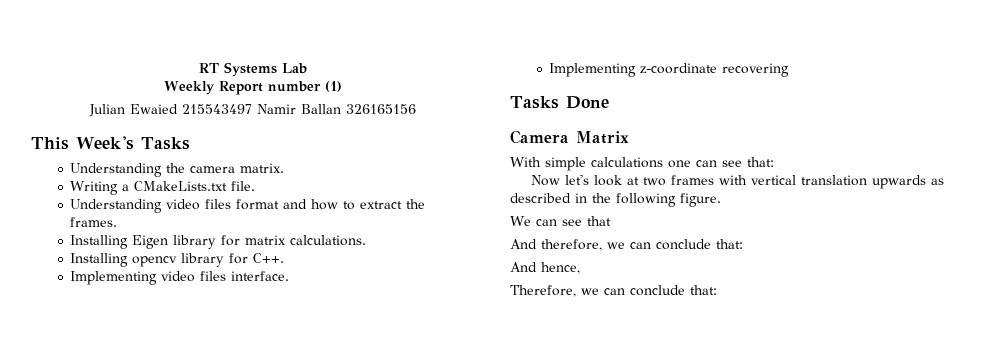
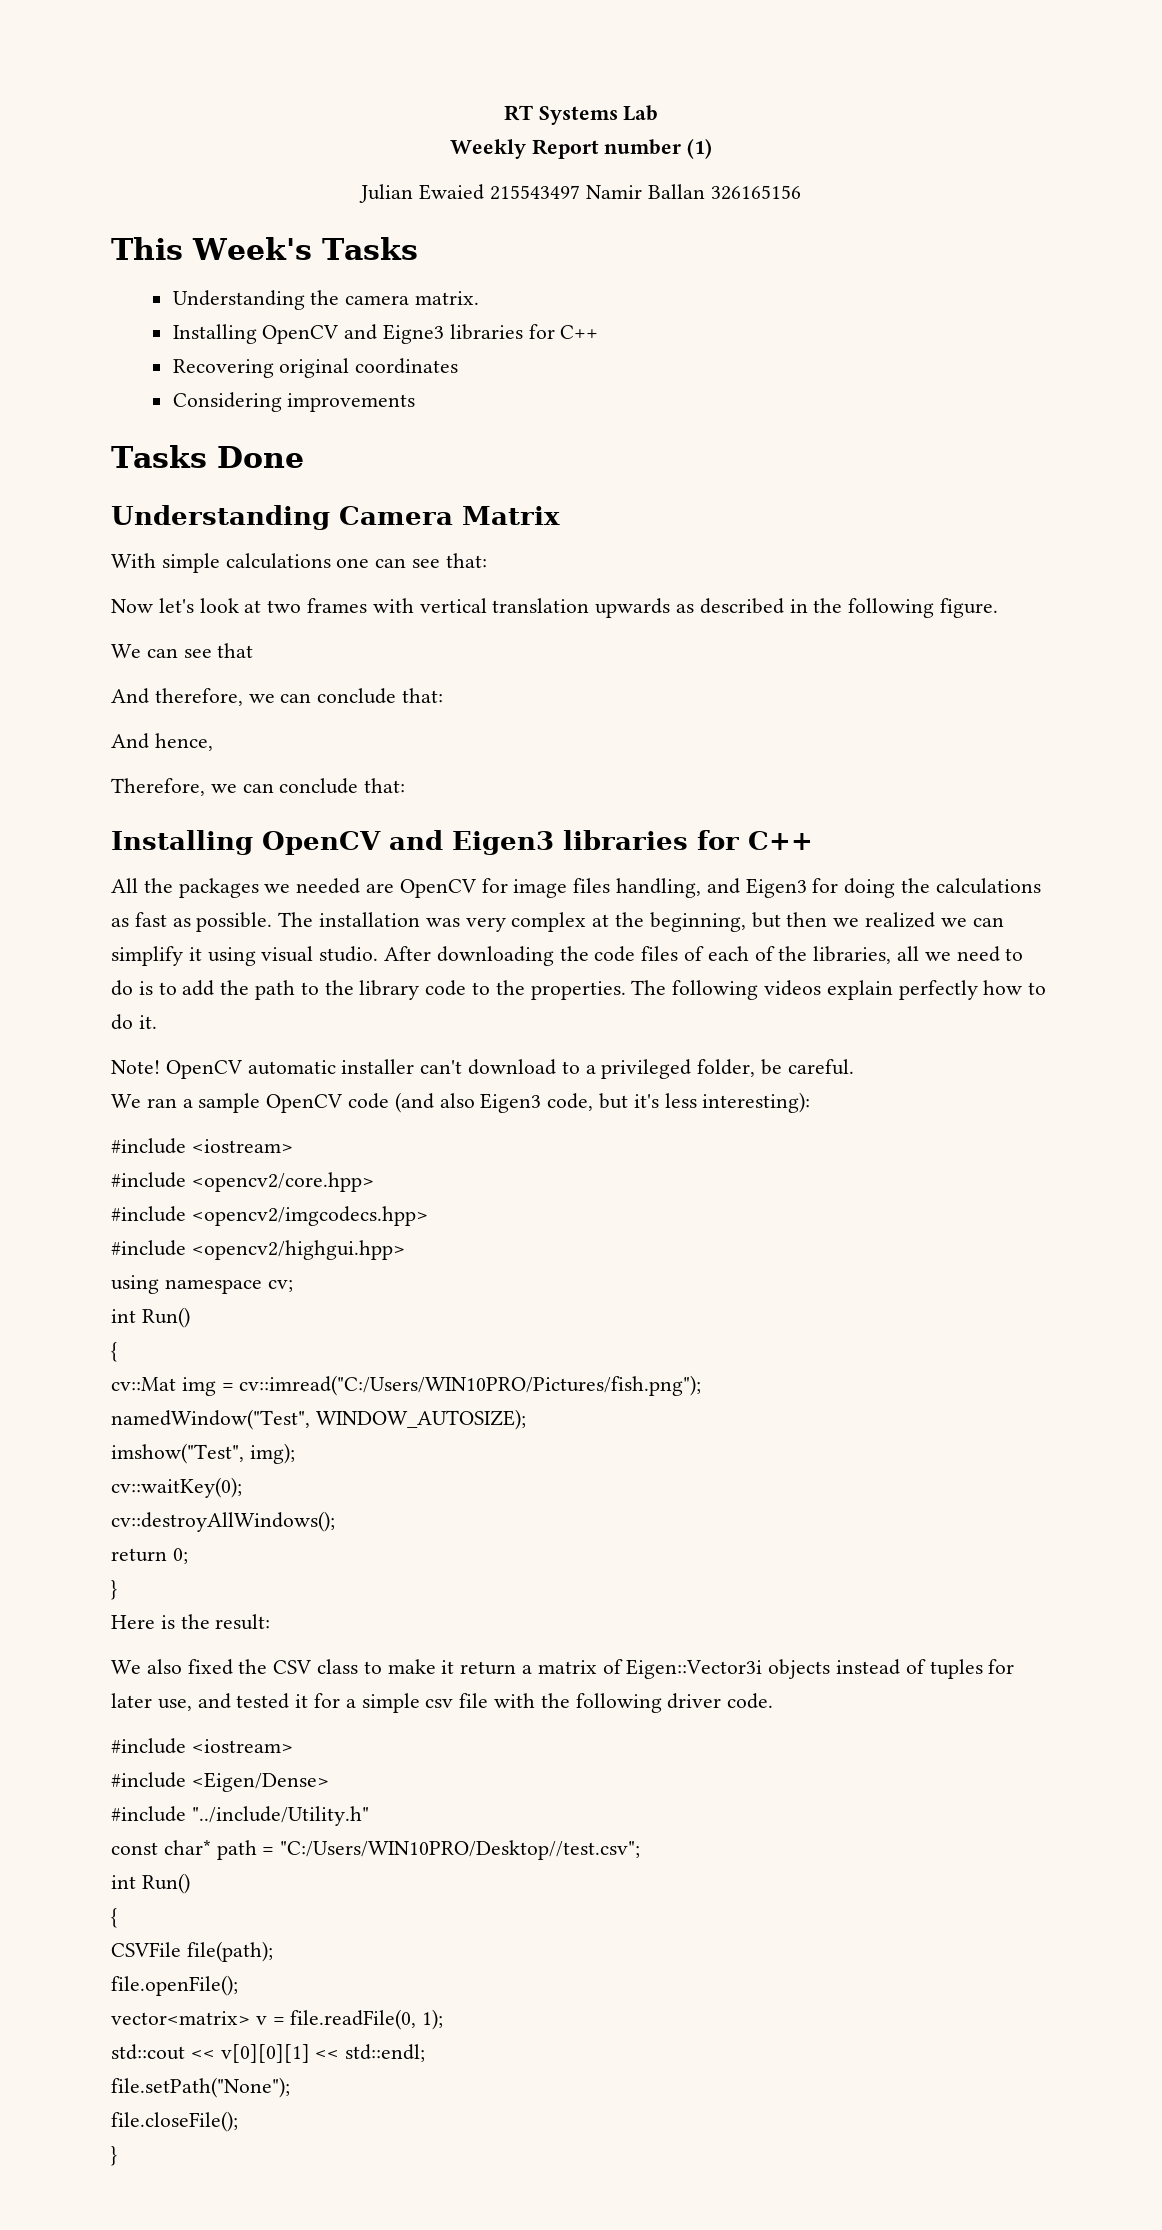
- Writing a CMakeLists.txt file.
- Understanding video files format and how to extract the frames.
- Installing Eigen library for matrix calculations.
- Installing opencv library for C++.
- Implementing video files interface.
- Implementing z-coordinate recovering
+ Installing OpenCV and Eigne3 libraries for C++
+ Recovering original coordinates
+ Considering improvements
- Camera Matrix
+ Understanding Camera Matrix
+ Installing OpenCV and Eigen3 libraries for C++
+ All the packages we needed are OpenCV for image files handling, and Eigen3 for doing the calculations as fast as possible. The installation was very complex at the beginning, but then we realized we can simplify it using visual studio. After downloading the code files of each of the libraries, all we need to do is to add the path to the library code to the properties. The following videos explain perfectly how to do it.
+ Note! OpenCV automatic installer can't download to a privileged folder, be careful.
+ We ran a sample OpenCV code (and also Eigen3 code, but it's less interesting):
+ #include <iostream>
+ #include <opencv2/core.hpp>
+ #include <opencv2/imgcodecs.hpp>
+ #include <opencv2/highgui.hpp>
+ using namespace cv;
+ int Run()
+ {
+ cv::Mat img = cv::imread("C:/Users/WIN10PRO/Pictures/fish.png");
+ namedWindow("Test", WINDOW_AUTOSIZE);
+ imshow("Test", img);
+ cv::waitKey(0);
+ cv::destroyAllWindows();
+ return 0;
+ }
+ Here is the result:
+ We also fixed the CSV class to make it return a matrix of Eigen::Vector3i objects instead of tuples for later use, and tested it for a simple csv file with the following driver code.
+ #include <iostream>
+ #include <Eigen/Dense>
+ #include "../include/Utility.h"
+ const char* path = "C:/Users/WIN10PRO/Desktop//test.csv";
+ int Run()
+ {
+ CSVFile file(path);
+ file.openFile();
+ vector<matrix> v = file.readFile(0, 1);
+ std::cout << v[0][0][1] << std::endl;
+ file.setPath("None");
+ file.closeFile();
+ }

